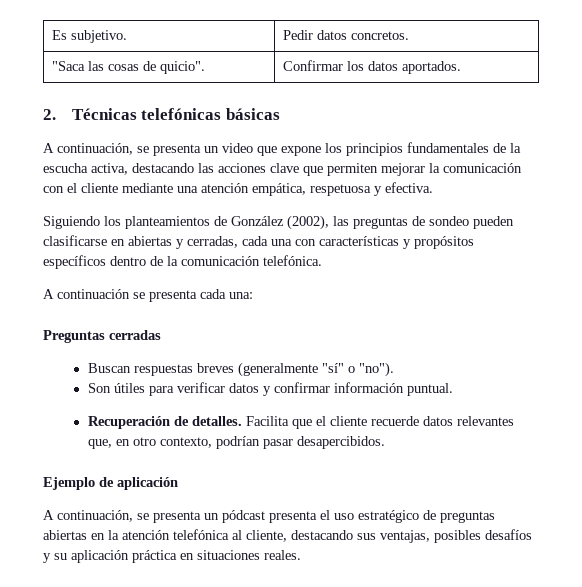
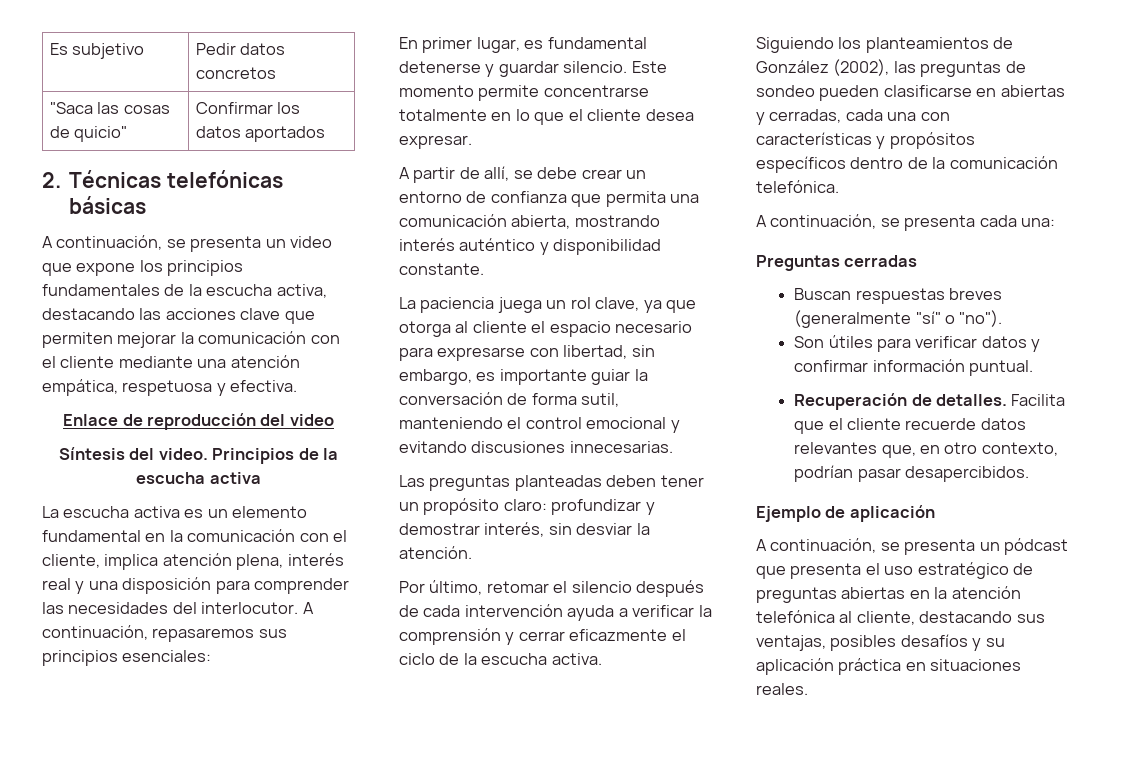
- Es subjetivo. | Pedir datos concretos.
+ Es subjetivo | Pedir datos concretos
- "Saca las cosas de quicio". | Confirmar los datos aportados.
+ "Saca las cosas de quicio" | Confirmar los datos aportados
+ Enlace de reproducción del video
+ Síntesis del video. Principios de la escucha activa
+ La escucha activa es un elemento fundamental en la comunicación con el cliente, implica atención plena, interés real y una disposición para comprender las necesidades del interlocutor. A continuación, repasaremos sus principios esenciales:
+ En primer lugar, es fundamental detenerse y guardar silencio. Este momento permite concentrarse totalmente en lo que el cliente desea expresar.
+ A partir de allí, se debe crear un entorno de confianza que permita una comunicación abierta, mostrando interés auténtico y disponibilidad constante.
+ La paciencia juega un rol clave, ya que otorga al cliente el espacio necesario para expresarse con libertad, sin embargo, es importante guiar la conversación de forma sutil, manteniendo el control emocional y evitando discusiones innecesarias.
+ Las preguntas planteadas deben tener un propósito claro: profundizar y demostrar interés, sin desviar la atención.
+ Por último, retomar el silencio después de cada intervención ayuda a verificar la comprensión y cerrar eficazmente el ciclo de la escucha activa.
- A continuación se presenta cada una:
+ A continuación, se presenta cada una:
- A continuación, se presenta un pódcast presenta el uso estratégico de preguntas abiertas en la atención telefónica al cliente, destacando sus ventajas, posibles desafíos y su aplicación práctica en situaciones reales.
+ A continuación, se presenta un pódcast que presenta el uso estratégico de preguntas abiertas en la atención telefónica al cliente, destacando sus ventajas, posibles desafíos y su aplicación práctica en situaciones reales.

